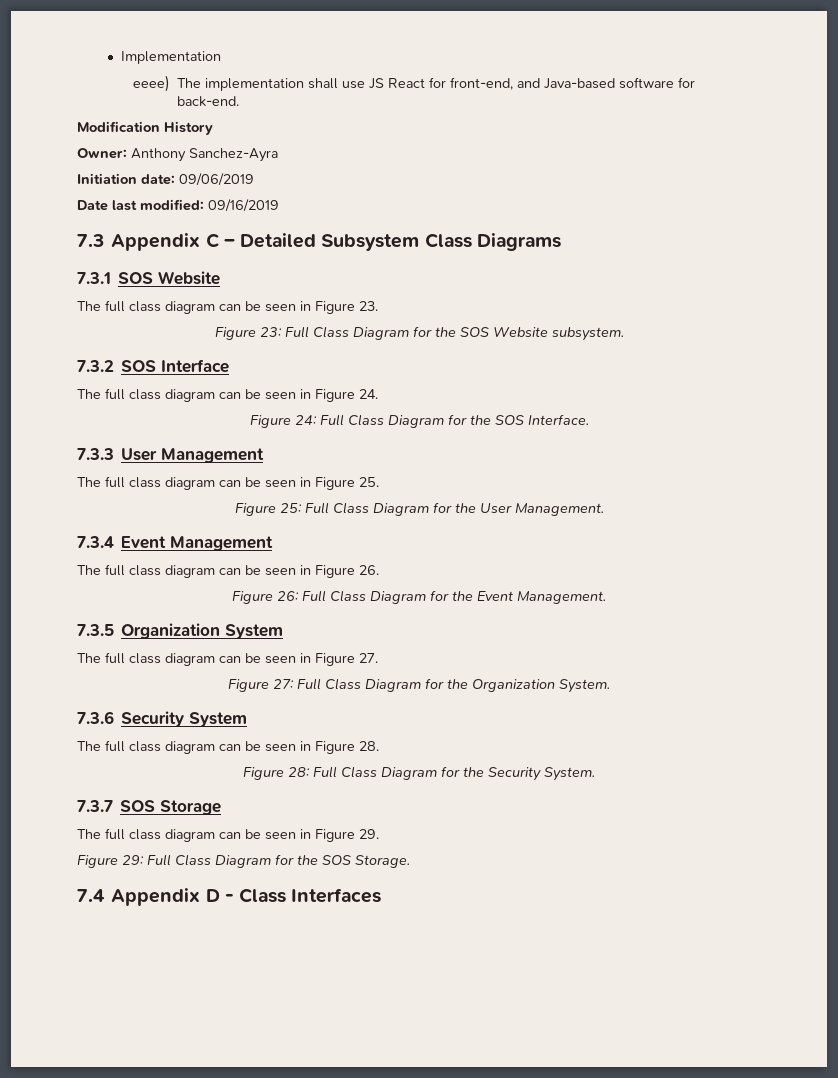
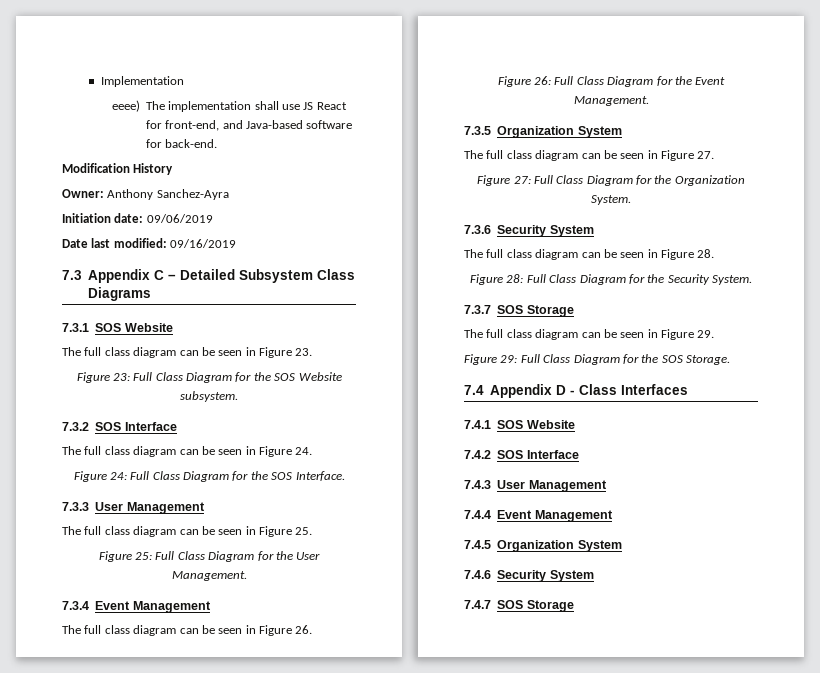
+ 7.4.1 SOS Website
+ 7.4.2 SOS Interface
+ 7.4.3 User Management
+ 7.4.4 Event Management
+ 7.4.5 Organization System
+ 7.4.6 Security System
+ 7.4.7 SOS Storage

